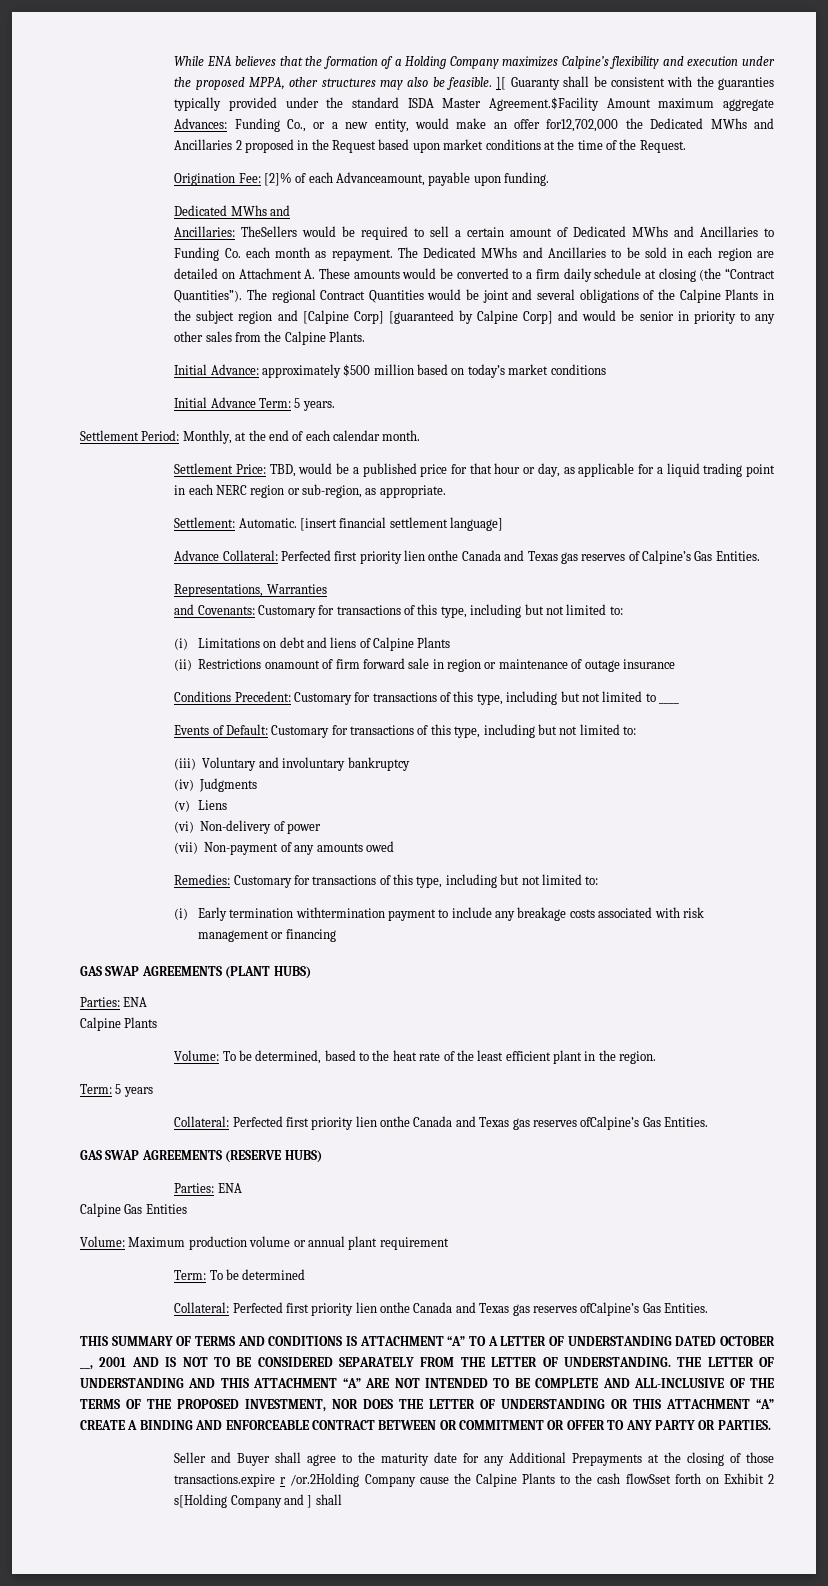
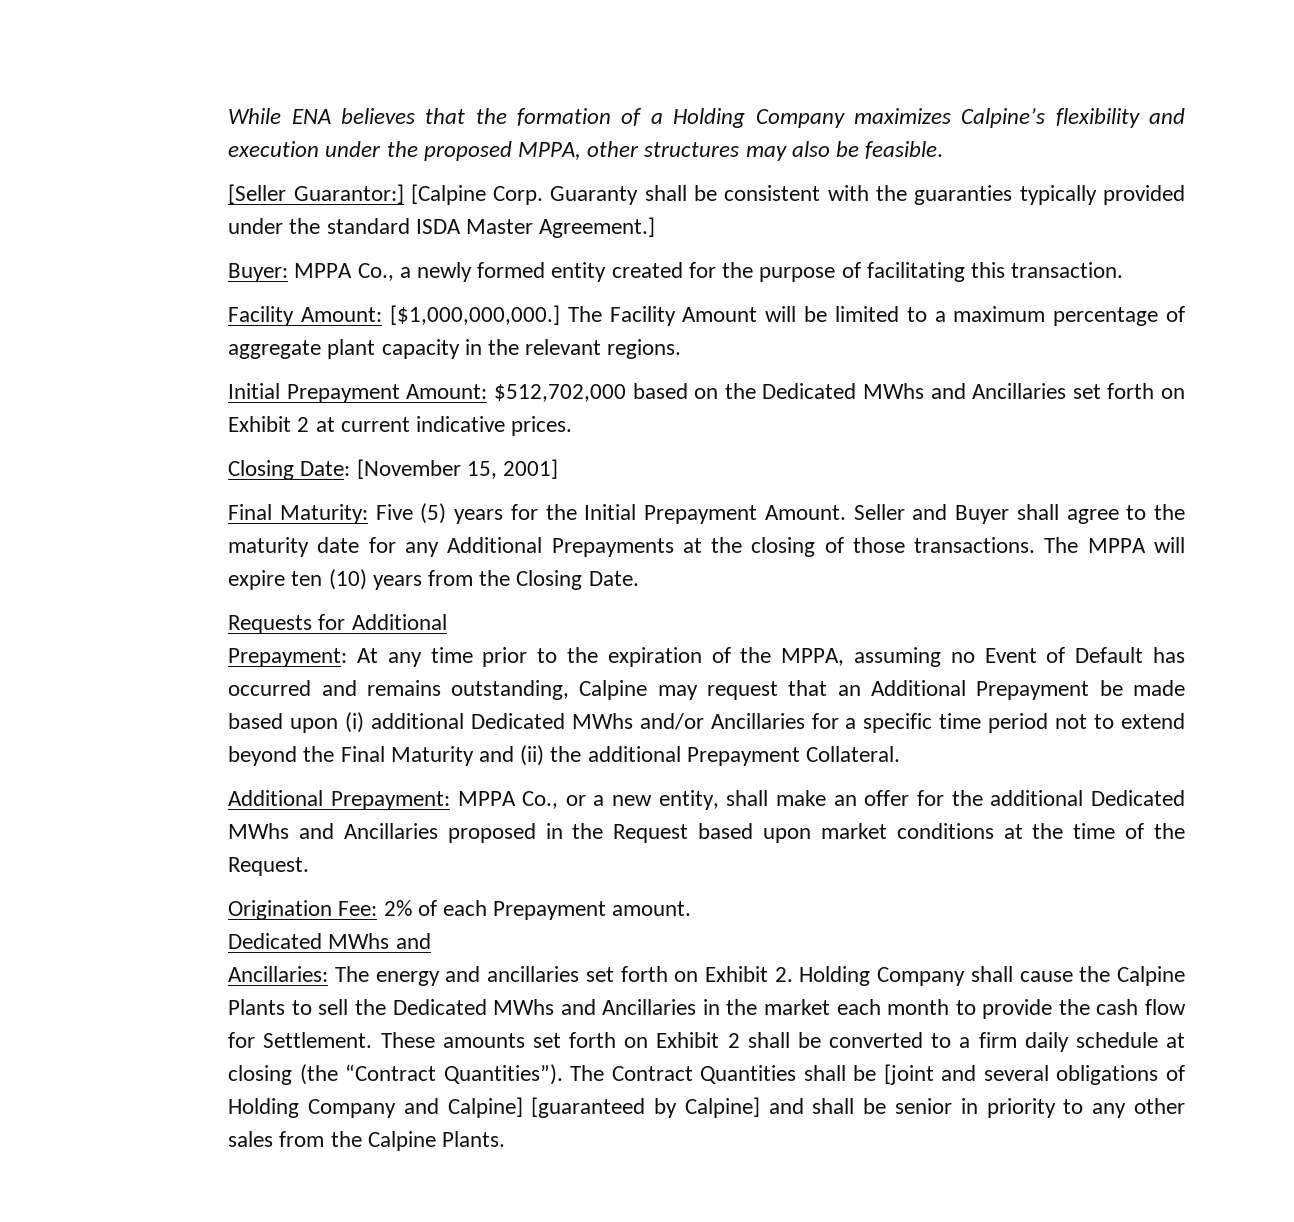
- While ENA believes that the formation of a Holding Company maximizes Calpine’s flexibility and execution under the proposed MPPA, other structures may also be feasible. ][ Guaranty shall be consistent with the guaranties typically provided under the standard ISDA Master Agreement.$Facility Amount maximum aggregate Advances: Funding Co., or a new entity, would make an offer for12,702,000 the Dedicated MWhs and Ancillaries 2 proposed in the Request based upon market conditions at the time of the Request.
- Origination Fee: [2]% of each Advanceamount, payable upon funding.
+ While ENA believes that the formation of a Holding Company maximizes Calpine’s flexibility and execution under the proposed MPPA, other structures may also be feasible.
+ [Seller Guarantor:] [Calpine Corp. Guaranty shall be consistent with the guaranties typically provided under the standard ISDA Master Agreement.]
+ Buyer: MPPA Co., a newly formed entity created for the purpose of facilitating this transaction.
+ Facility Amount: [$1,000,000,000.] The Facility Amount will be limited to a maximum percentage of aggregate plant capacity in the relevant regions.
+ Initial Prepayment Amount: $512,702,000 based on the Dedicated MWhs and Ancillaries set forth on Exhibit 2 at current indicative prices.
+ Closing Date: [November 15, 2001]
+ Final Maturity: Five (5) years for the Initial Prepayment Amount. Seller and Buyer shall agree to the maturity date for any Additional Prepayments at the closing of those transactions. The MPPA will expire ten (10) years from the Closing Date.
+ Requests for Additional
+ Prepayment: At any time prior to the expiration of the MPPA, assuming no Event of Default has occurred and remains outstanding, Calpine may request that an Additional Prepayment be made based upon (i) additional Dedicated MWhs and/or Ancillaries for a specific time period not to extend beyond the Final Maturity and (ii) the additional Prepayment Collateral.
+ Additional Prepayment: MPPA Co., or a new entity, shall make an offer for the additional Dedicated MWhs and Ancillaries proposed in the Request based upon market conditions at the time of the Request.
+ Origination Fee: 2% of each Prepayment amount.
  Dedicated MWhs and
- Ancillaries: TheSellers would be required to sell a certain amount of Dedicated MWhs and Ancillaries to Funding Co. each month as repayment. The Dedicated MWhs and Ancillaries to be sold in each region are detailed on Attachment A. These amounts would be converted to a firm daily schedule at closing (the “Contract Quantities”). The regional Contract Quantities would be joint and several obligations of the Calpine Plants in the subject region and [Calpine Corp] [guaranteed by Calpine Corp] and would be senior in priority to any other sales from the Calpine Plants.
- Initial Advance: approximately $500 million based on today’s market conditions
- Initial Advance Term: 5 years.
- Settlement Period: Monthly, at the end of each calendar month.
- Settlement Price: TBD, would be a published price for that hour or day, as applicable for a liquid trading point in each NERC region or sub-region, as appropriate.
- Settlement: Automatic. [insert financial settlement language]
- Advance Collateral: Perfected first priority lien onthe Canada and Texas gas reserves of Calpine’s Gas Entities.
- Representations, Warranties
- and Covenants: Customary for transactions of this type, including but not limited to:
- (i) Limitations on debt and liens of Calpine Plants
- (ii) Restrictions onamount of firm forward sale in region or maintenance of outage insurance
- Conditions Precedent: Customary for transactions of this type, including but not limited to ____
- Events of Default: Customary for transactions of this type, including but not limited to:
- (iii) Voluntary and involuntary bankruptcy
- (iv) Judgments
- (v) Liens
- (vi) Non-delivery of power
- (vii) Non-payment of any amounts owed
- Remedies: Customary for transactions of this type, including but not limited to:
- (i) Early termination withtermination payment to include any breakage costs associated with risk management or financing
- GAS SWAP AGREEMENTS (PLANT HUBS)
- Parties: ENA
- Calpine Plants
- Volume: To be determined, based to the heat rate of the least efficient plant in the region.
- Term: 5 years
- Collateral: Perfected first priority lien onthe Canada and Texas gas reserves ofCalpine’s Gas Entities.
- GAS SWAP AGREEMENTS (RESERVE HUBS)
- Parties: ENA
- Calpine Gas Entities
- Volume: Maximum production volume or annual plant requirement
- Term: To be determined
- Collateral: Perfected first priority lien onthe Canada and Texas gas reserves ofCalpine’s Gas Entities.
- THIS SUMMARY OF TERMS AND CONDITIONS IS ATTACHMENT “A” TO A LETTER OF UNDERSTANDING DATED OCTOBER __, 2001 AND IS NOT TO BE CONSIDERED SEPARATELY FROM THE LETTER OF UNDERSTANDING. THE LETTER OF UNDERSTANDING AND THIS ATTACHMENT “A” ARE NOT INTENDED TO BE COMPLETE AND ALL-INCLUSIVE OF THE TERMS OF THE PROPOSED INVESTMENT, NOR DOES THE LETTER OF UNDERSTANDING OR THIS ATTACHMENT “A” CREATE A BINDING AND ENFORCEABLE CONTRACT BETWEEN OR COMMITMENT OR OFFER TO ANY PARTY OR PARTIES.
- Seller and Buyer shall agree to the maturity date for any Additional Prepayments at the closing of those transactions.expire r /or.2Holding Company cause the Calpine Plants to the cash flowSset forth on Exhibit 2 s[Holding Company and ] shall
+ Ancillaries: The energy and ancillaries set forth on Exhibit 2. Holding Company shall cause the Calpine Plants to sell the Dedicated MWhs and Ancillaries in the market each month to provide the cash flow for Settlement. These amounts set forth on Exhibit 2 shall be converted to a firm daily schedule at closing (the “Contract Quantities”). The Contract Quantities shall be [joint and several obligations of Holding Company and Calpine] [guaranteed by Calpine] and shall be senior in priority to any other sales from the Calpine Plants.

